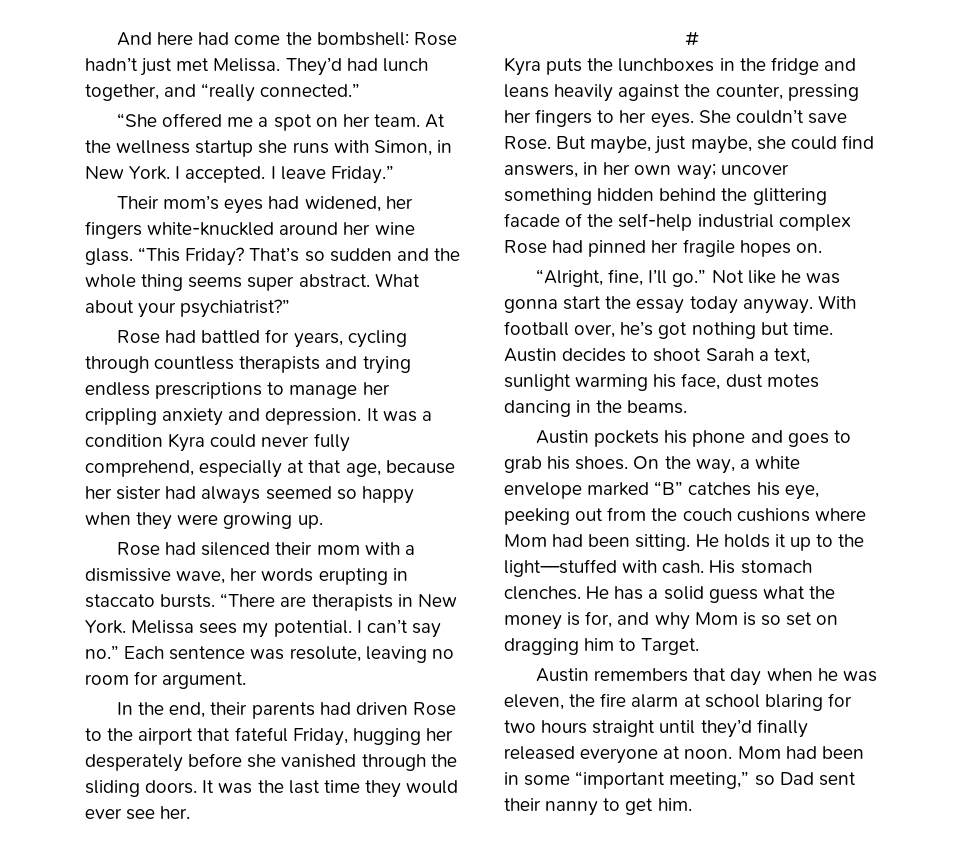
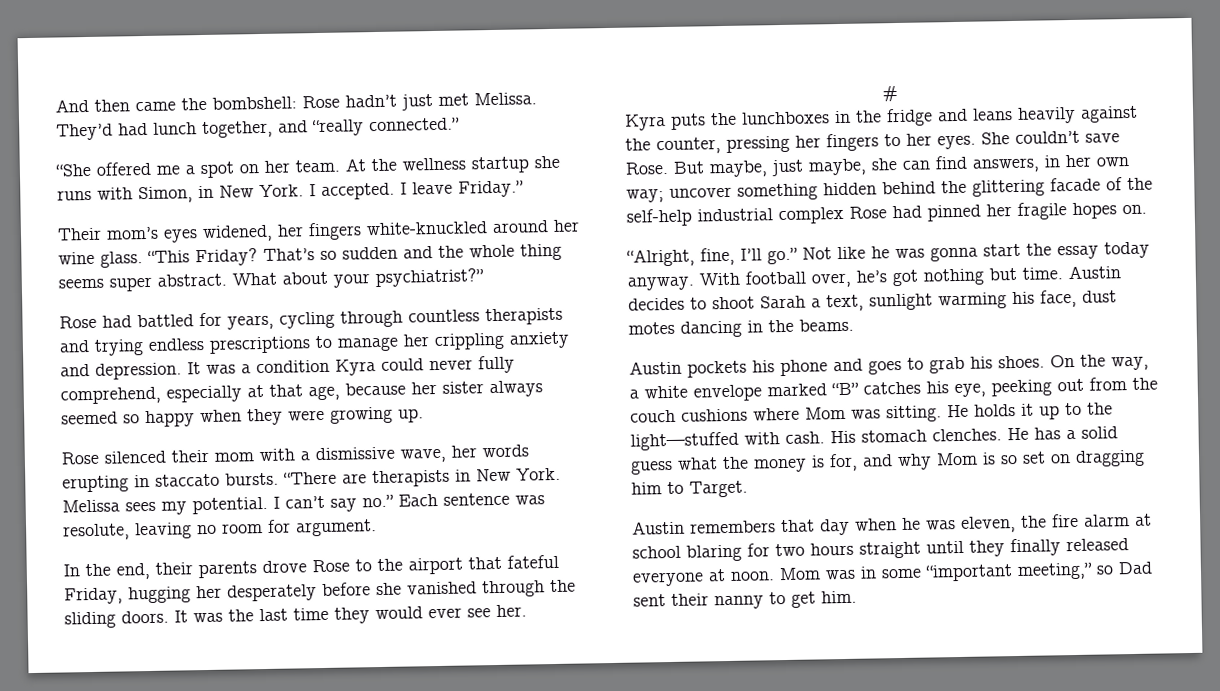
- And here had come the bombshell: Rose hadn’t just met Melissa.
+ And then came the bombshell: Rose hadn’t just met Melissa.
- Their mom’s eyes had widened, her fingers white-knuckled around her wine glass.
+ Their mom’s eyes widened, her fingers white-knuckled around her wine glass.
- It was a condition Kyra could never fully comprehend, especially at that age, because her sister had always seemed so happy when they were growing up.
+ It was a condition Kyra could never fully comprehend, especially at that age, because her sister always seemed so happy when they were growing up.
- Rose had silenced their mom with a dismissive wave, her words erupting in staccato bursts.
+ Rose silenced their mom with a dismissive wave, her words erupting in staccato bursts.
- In the end, their parents had driven Rose to the airport that fateful Friday, hugging her desperately before she vanished through the sliding doors.
+ In the end, their parents drove Rose to the airport that fateful Friday, hugging her desperately before she vanished through the sliding doors.
- But maybe, just maybe, she could find answers, in her own way; uncover something hidden behind the glittering facade of the self-help industrial complex Rose had pinned her fragile hopes on.
+ But maybe, just maybe, she can find answers, in her own way; uncover something hidden behind the glittering facade of the self-help industrial complex Rose had pinned her fragile hopes on.
- On the way, a white envelope marked “B” catches his eye, peeking out from the couch cushions where Mom had been sitting.
+ On the way, a white envelope marked “B” catches his eye, peeking out from the couch cushions where Mom was sitting.
- Austin remembers that day when he was eleven, the fire alarm at school blaring for two hours straight until they’d finally released everyone at noon.
+ Austin remembers that day when he was eleven, the fire alarm at school blaring for two hours straight until they finally released everyone at noon.
- Mom had been in some “important meeting,” so Dad sent their nanny to get him.
+ Mom was in some “important meeting,” so Dad sent their nanny to get him.

